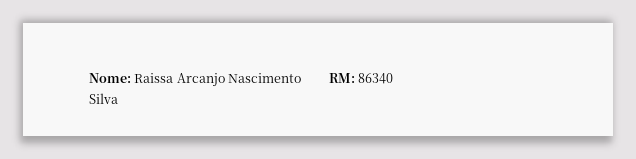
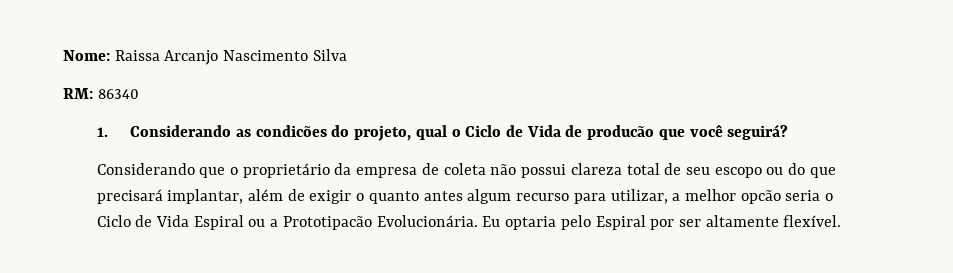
+ 1. Considerando as condicões do projeto, qual o Ciclo de Vida de producão que você seguirá?
+ Considerando que o proprietário da empresa de coleta não possui clareza total de seu escopo ou do que precisará implantar, além de exigir o quanto antes algum recurso para utilizar, a melhor opcão seria o Ciclo de Vida Espiral ou a Prototipacão Evolucionária. Eu optaria pelo Espiral por ser altamente flexível.

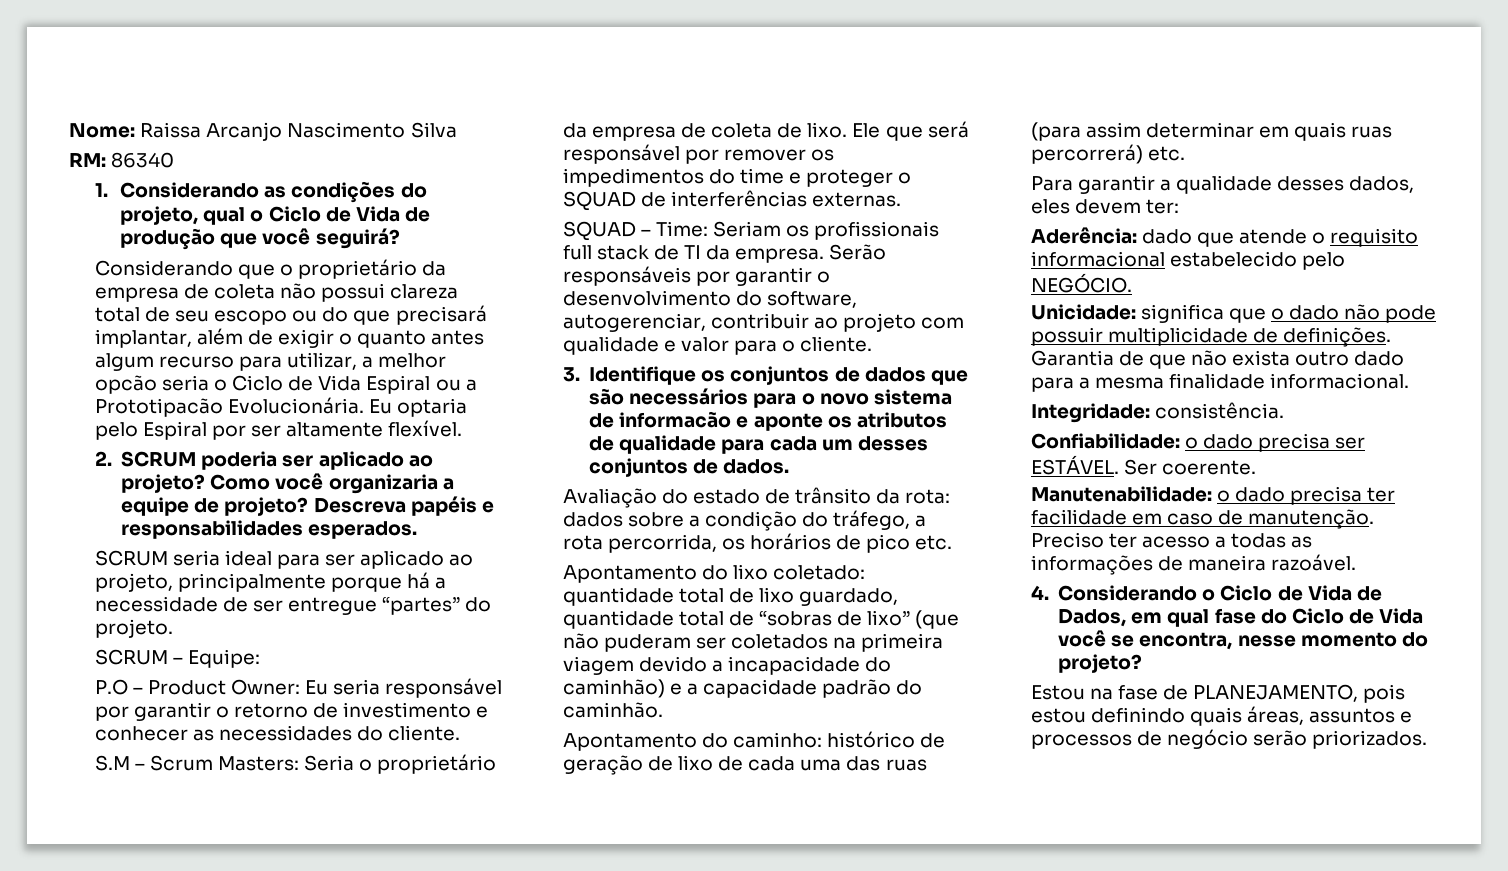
- 1. Considerando as condicões do projeto, qual o Ciclo de Vida de producão que você seguirá?
+ 1. Considerando as condições do projeto, qual o Ciclo de Vida de produção que você seguirá?
+ 2. SCRUM poderia ser aplicado ao projeto? Como você organizaria a equipe de projeto? Descreva papéis e responsabilidades esperados.
+ SCRUM seria ideal para ser aplicado ao projeto, principalmente porque há a necessidade de ser entregue “partes” do projeto.
+ SCRUM – Equipe:
+ P.O – Product Owner: Eu seria responsável por garantir o retorno de investimento e conhecer as necessidades do cliente.
+ S.M – Scrum Masters: Seria o proprietário da empresa de coleta de lixo. Ele que será responsável por remover os impedimentos do time e proteger o SQUAD de interferências externas.
+ SQUAD – Time: Seriam os profissionais full stack de TI da empresa. Serão responsáveis por garantir o desenvolvimento do software, autogerenciar, contribuir ao projeto com qualidade e valor para o cliente.
+ 3. Identifique os conjuntos de dados que são necessários para o novo sistema de informacão e aponte os atributos de qualidade para cada um desses conjuntos de dados.
+ Avaliação do estado de trânsito da rota: dados sobre a condição do tráfego, a rota percorrida, os horários de pico etc.
+ Apontamento do lixo coletado: quantidade total de lixo guardado, quantidade total de “sobras de lixo” (que não puderam ser coletados na primeira viagem devido a incapacidade do caminhão) e a capacidade padrão do caminhão.
+ Apontamento do caminho: histórico de geração de lixo de cada uma das ruas (para assim determinar em quais ruas percorrerá) etc.
+ Para garantir a qualidade desses dados, eles devem ter:
+ Aderência: dado que atende o requisito informacional estabelecido pelo NEGÓCIO.
+ Unicidade: significa que o dado não pode possuir multiplicidade de definições. Garantia de que não exista outro dado para a mesma finalidade informacional.
+ Integridade: consistência.
+ Confiabilidade: o dado precisa ser ESTÁVEL. Ser coerente.
+ Manutenabilidade: o dado precisa ter facilidade em caso de manutenção. Preciso ter acesso a todas as informações de maneira razoável.
+ 4. Considerando o Ciclo de Vida de Dados, em qual fase do Ciclo de Vida você se encontra, nesse momento do projeto?
+ Estou na fase de PLANEJAMENTO, pois estou definindo quais áreas, assuntos e processos de negócio serão priorizados.

